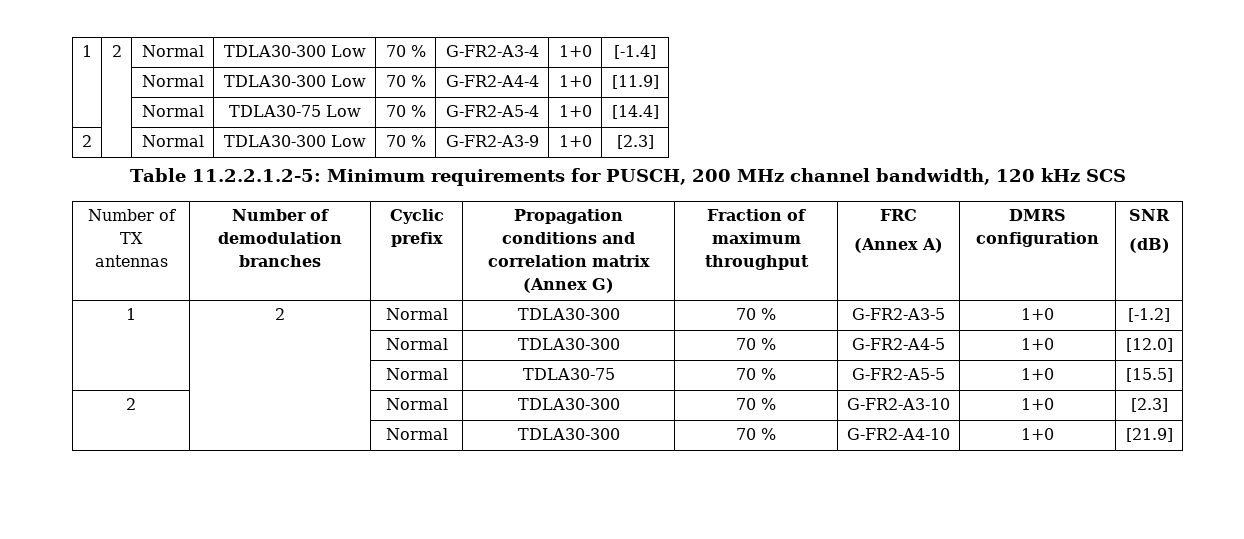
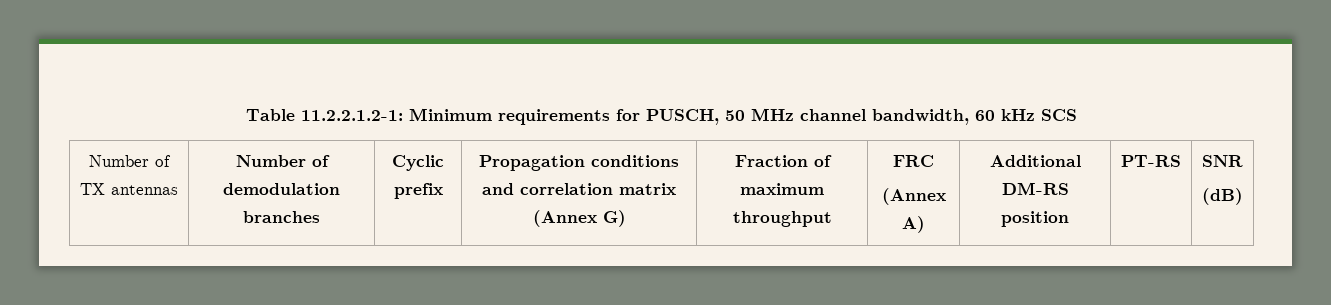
- 1 | 2 | Normal | TDLA30-300 Low | 70 % | G-FR2-A3-4 | 1+0 | [-1.4]
- | | Normal | TDLA30-300 Low | 70 % | G-FR2-A4-4 | 1+0 | [11.9]
- | | Normal | TDLA30-75 Low | 70 % | G-FR2-A5-4 | 1+0 | [14.4]
- 2 | | Normal | TDLA30-300 Low | 70 % | G-FR2-A3-9 | 1+0 | [2.3]
- Table 11.2.2.1.2-5: Minimum requirements for PUSCH, 200 MHz channel bandwidth, 120 kHz SCS
+ Table 11.2.2.1.2-1: Minimum requirements for PUSCH, 50 MHz channel bandwidth, 60 kHz SCS
  Number of TX antennas | Number of demodulation branches | Cyclic prefix | Propagation conditions and correlation matrix (Annex G) | Fraction of maximum throughput | FRC
- (Annex A) | DMRS configuration | SNR
+ (Annex A) | Additional DM-RS position | PT-RS | SNR
  (dB)
- 1 | 2 | Normal | TDLA30-300 | 70 % | G-FR2-A3-5 | 1+0 | [-1.2]
- | | Normal | TDLA30-300 | 70 % | G-FR2-A4-5 | 1+0 | [12.0]
- | | Normal | TDLA30-75 | 70 % | G-FR2-A5-5 | 1+0 | [15.5]
- 2 | | Normal | TDLA30-300 | 70 % | G-FR2-A3-10 | 1+0 | [2.3]
- | | Normal | TDLA30-300 | 70 % | G-FR2-A4-10 | 1+0 | [21.9]

